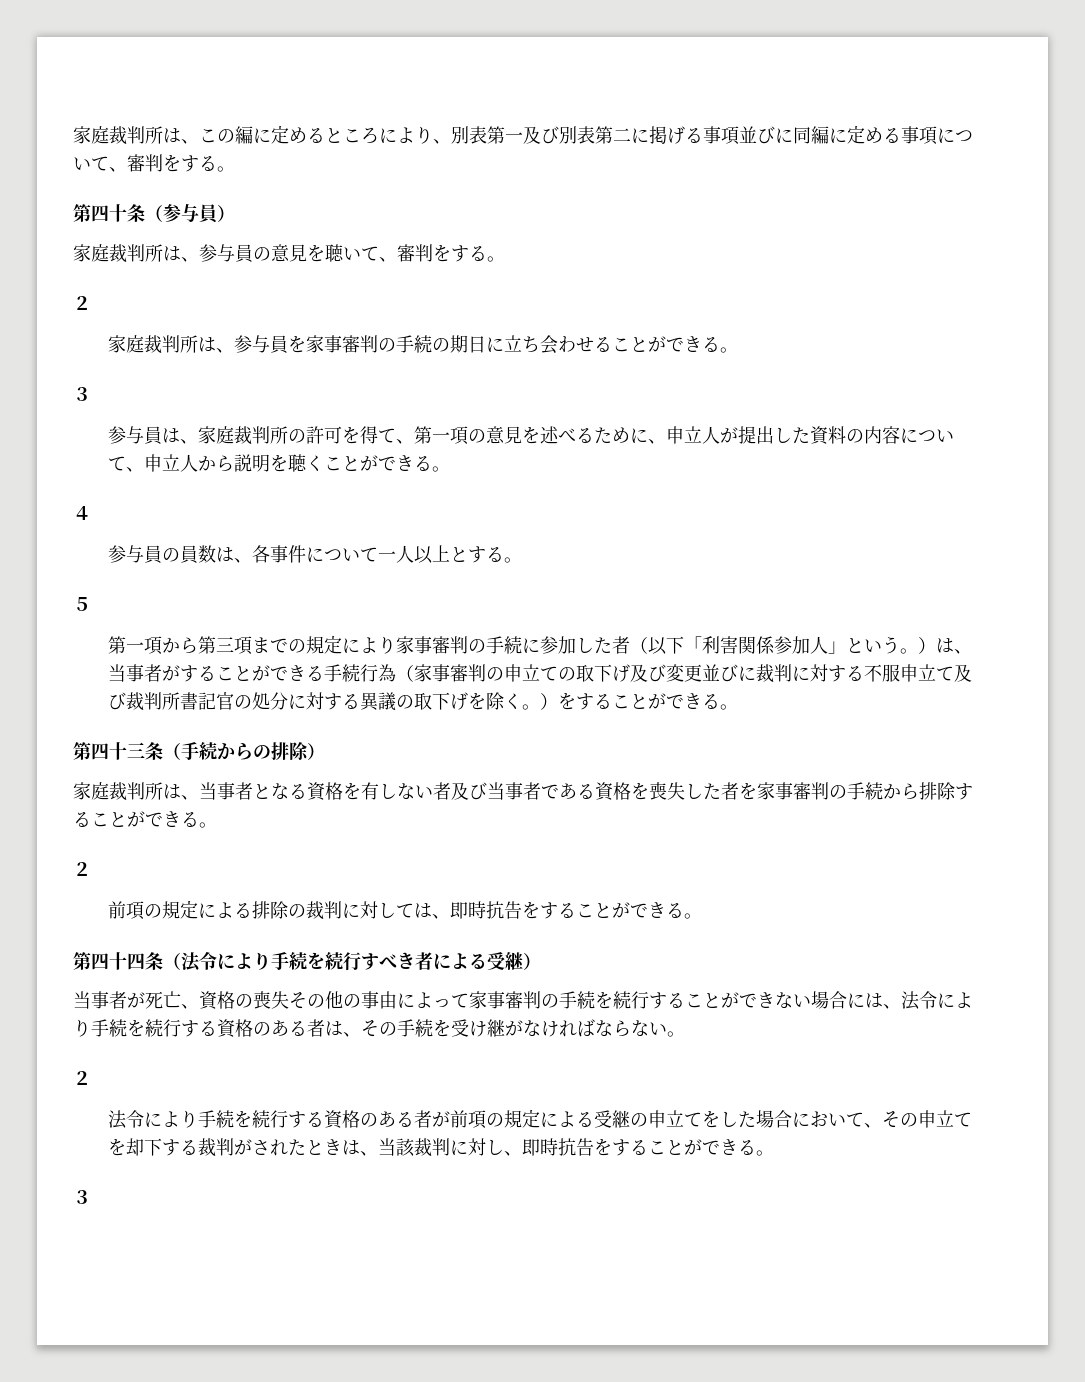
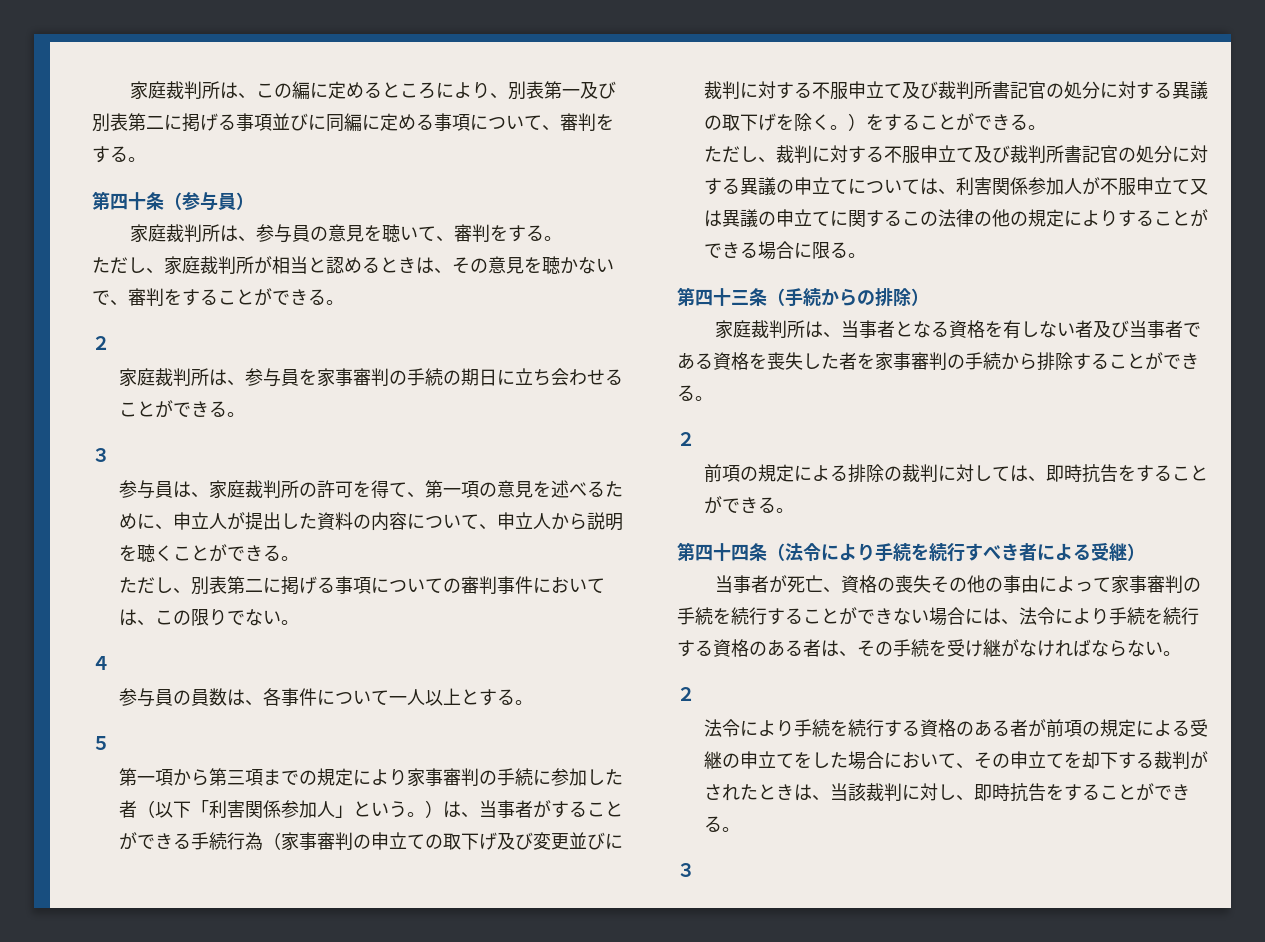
+ ただし、家庭裁判所が相当と認めるときは、その意見を聴かないで、審判をすることができる。
+ ただし、別表第二に掲げる事項についての審判事件においては、この限りでない。
+ ただし、裁判に対する不服申立て及び裁判所書記官の処分に対する異議の申立てについては、利害関係参加人が不服申立て又は異議の申立てに関するこの法律の他の規定によりすることができる場合に限る。

